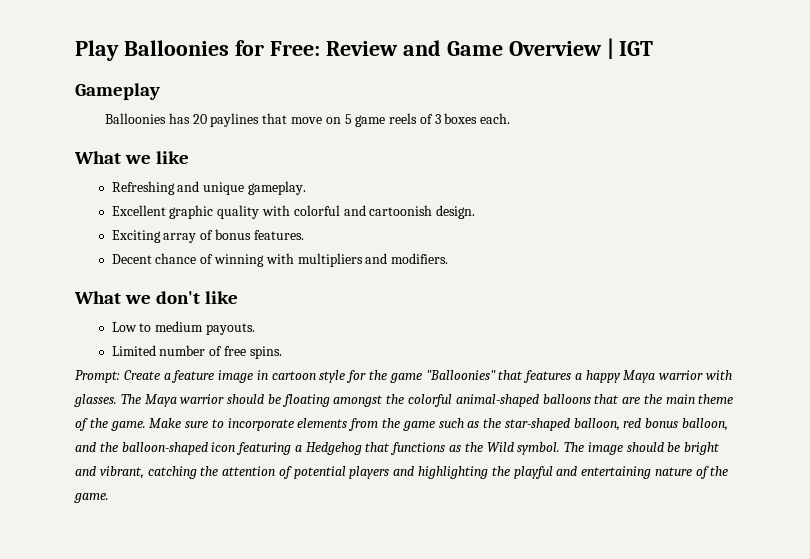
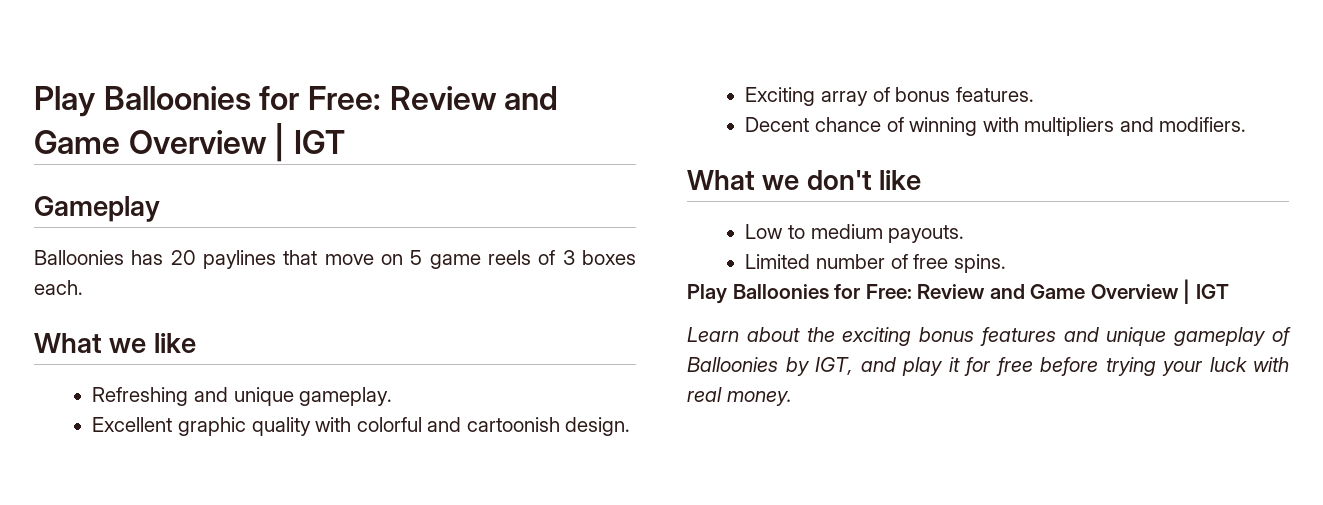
  Limited number of free spins.
- Prompt: Create a feature image in cartoon style for the game "Balloonies" that features a happy Maya warrior with glasses. The Maya warrior should be floating amongst the colorful animal-shaped balloons that are the main theme of the game. Make sure to incorporate elements from the game such as the star-shaped balloon, red bonus balloon, and the balloon-shaped icon featuring a Hedgehog that functions as the Wild symbol. The image should be bright and vibrant, catching the attention of potential players and highlighting the playful and entertaining nature of the game.
+ Play Balloonies for Free: Review and Game Overview | IGT
+ Learn about the exciting bonus features and unique gameplay of Balloonies by IGT, and play it for free before trying your luck with real money.

